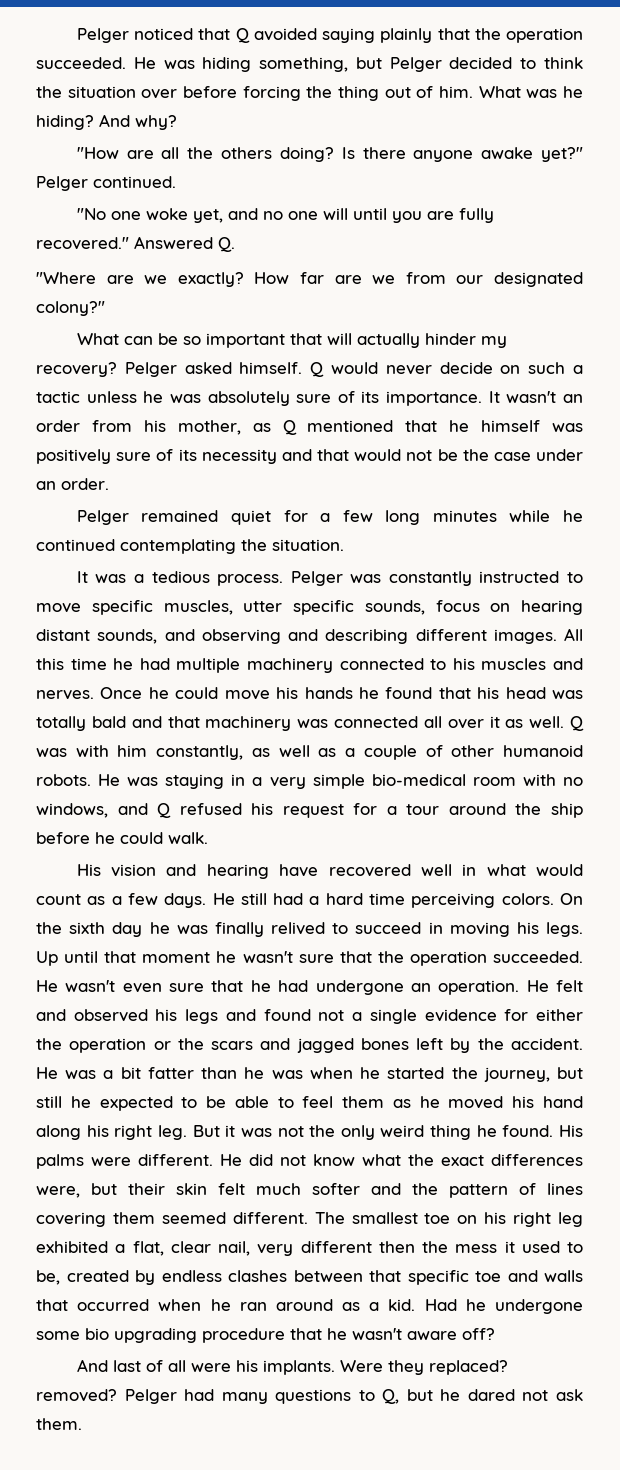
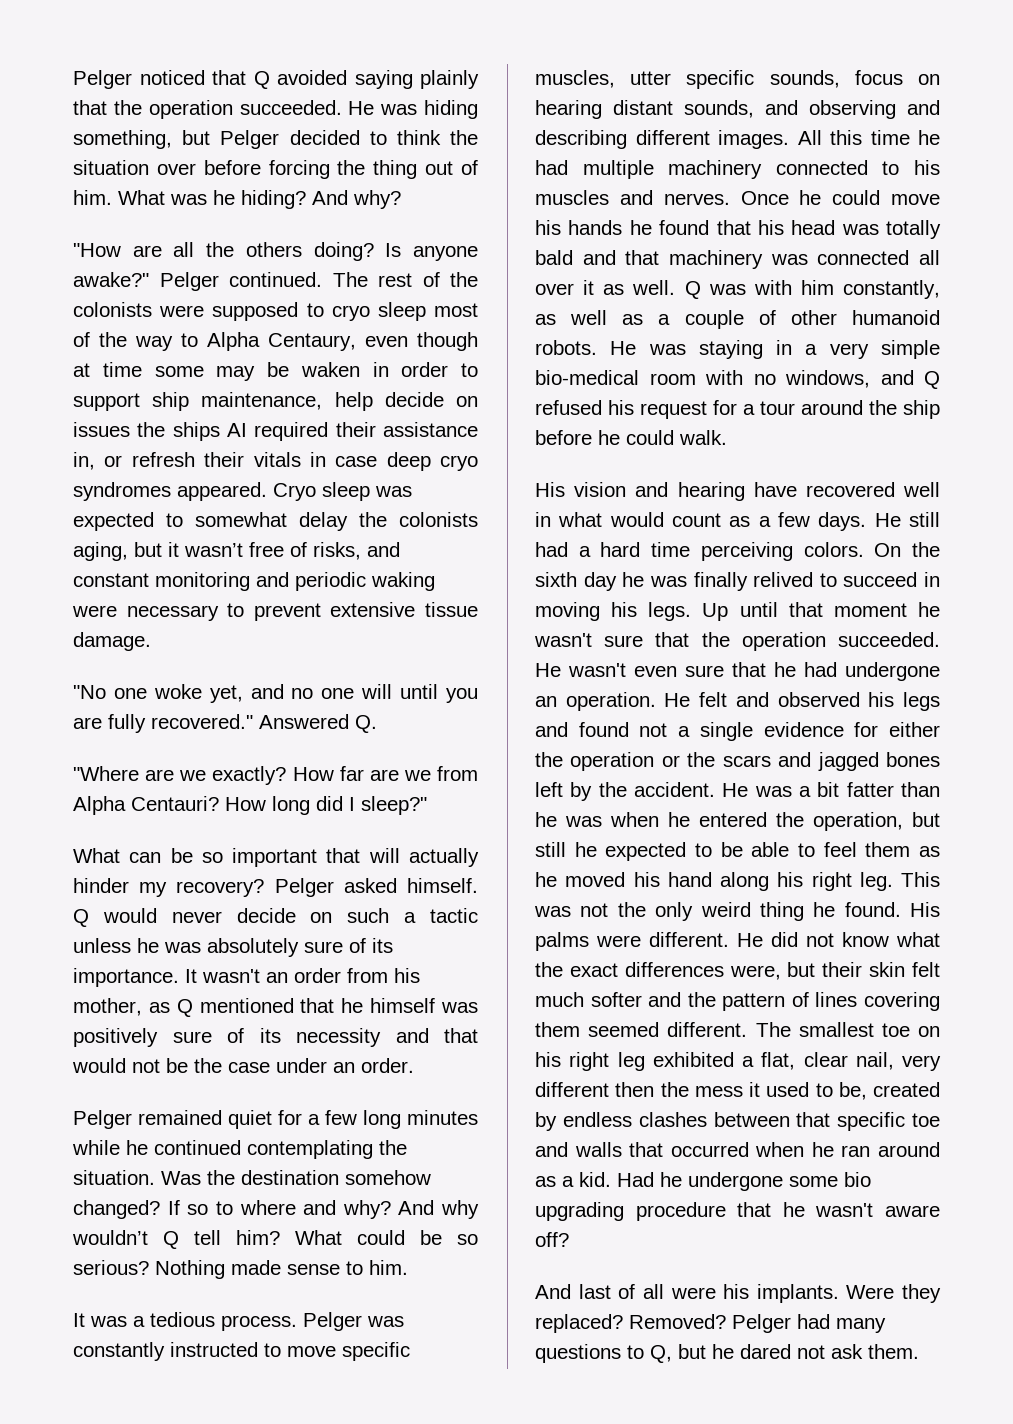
- Is there anyone awake yet?" Pelger continued.
+ Is anyone awake?" Pelger continued. The rest of the colonists were supposed to cryo sleep most of the way to Alpha Centaury, even though at time some may be waken in order to support ship maintenance, help decide on issues the ships AI required their assistance in, or refresh their vitals in case deep cryo syndromes appeared. Cryo sleep was expected to somewhat delay the colonists aging, but it wasn’t free of risks, and constant monitoring and periodic waking were necessary to prevent extensive tissue damage.
- How far are we from our designated colony?"
+ How far are we from Alpha Centauri? How long did I sleep?"
+ Was the destination somehow changed? If so to where and why? And why wouldn’t Q tell him? What could be so serious? Nothing made sense to him.
- He was a bit fatter than he was when he started the journey, but still he expected to be able to feel them as he moved his hand along his right leg.
+ He was a bit fatter than he was when he entered the operation, but still he expected to be able to feel them as he moved his hand along his right leg.
- But it was not the only weird thing he found.
+ This was not the only weird thing he found.
- Were they replaced? removed?
+ Were they replaced? Removed?

